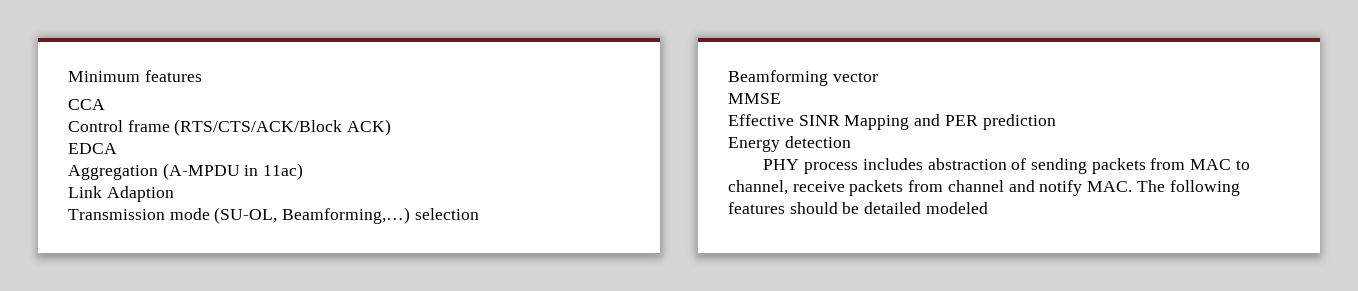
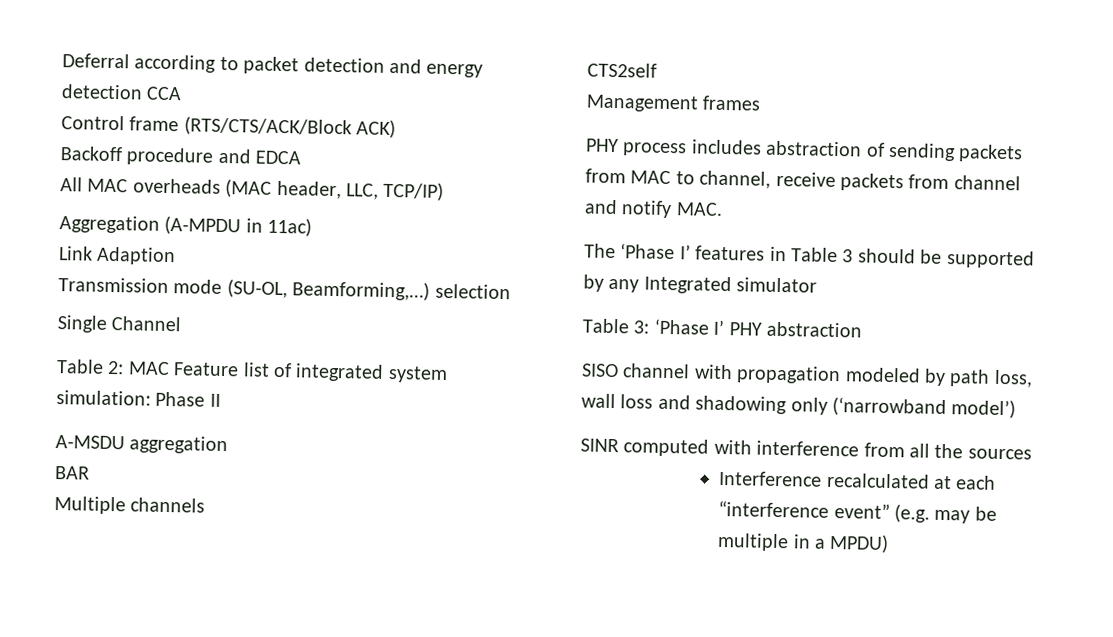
- Minimum features
- CCA
+ Deferral according to packet detection and energy detection CCA
- EDCA
+ Backoff procedure and EDCA
+ All MAC overheads (MAC header, LLC, TCP/IP)
- Beamforming vector
- MMSE
- Effective SINR Mapping and PER prediction
- Energy detection
+ Single Channel
+ Table 2: MAC Feature list of integrated system simulation: Phase II
+ A-MSDU aggregation
+ BAR
+ Multiple channels
+ CTS2self
+ Management frames
- PHY process includes abstraction of sending packets from MAC to channel, receive packets from channel and notify MAC. The following features should be detailed modeled
+ PHY process includes abstraction of sending packets from MAC to channel, receive packets from channel and notify MAC.
+ The ‘Phase I’ features in Table 3 should be supported by any Integrated simulator
+ Table 3: ‘Phase I’ PHY abstraction
+ SISO channel with propagation modeled by path loss, wall loss and shadowing only (‘narrowband model’)
+ SINR computed with interference from all the sources
+ Interference recalculated at each “interference event” (e.g. may be multiple in a MPDU)

